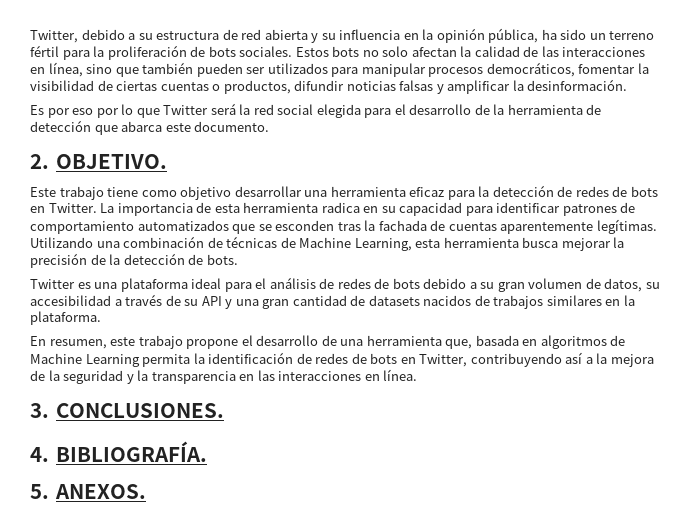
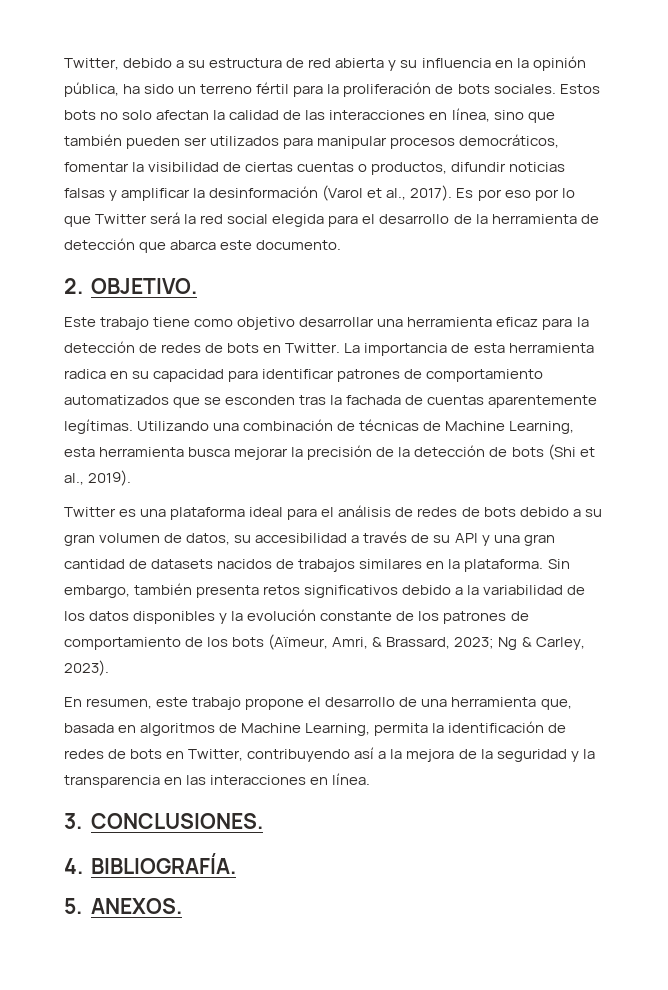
- Estos bots no solo afectan la calidad de las interacciones en línea, sino que también pueden ser utilizados para manipular procesos democráticos, fomentar la visibilidad de ciertas cuentas o productos, difundir noticias falsas y amplificar la desinformación.
- Es por eso por lo que Twitter será la red social elegida para el desarrollo de la herramienta de detección que abarca este documento.
+ Estos bots no solo afectan la calidad de las interacciones en línea, sino que también pueden ser utilizados para manipular procesos democráticos, fomentar la visibilidad de ciertas cuentas o productos, difundir noticias falsas y amplificar la desinformación (Varol et al., 2017). Es por eso por lo que Twitter será la red social elegida para el desarrollo de la herramienta de detección que abarca este documento.
- Utilizando una combinación de técnicas de Machine Learning, esta herramienta busca mejorar la precisión de la detección de bots.
+ Utilizando una combinación de técnicas de Machine Learning, esta herramienta busca mejorar la precisión de la detección de bots (Shi et al., 2019).
+ Sin embargo, también presenta retos significativos debido a la variabilidad de los datos disponibles y la evolución constante de los patrones de comportamiento de los bots (Aïmeur, Amri, & Brassard, 2023; Ng & Carley, 2023).
- En resumen, este trabajo propone el desarrollo de una herramienta que, basada en algoritmos de Machine Learning permita la identificación de redes de bots en Twitter, contribuyendo así a la mejora de la seguridad y la transparencia en las interacciones en línea.
+ En resumen, este trabajo propone el desarrollo de una herramienta que, basada en algoritmos de Machine Learning, permita la identificación de redes de bots en Twitter, contribuyendo así a la mejora de la seguridad y la transparencia en las interacciones en línea.

